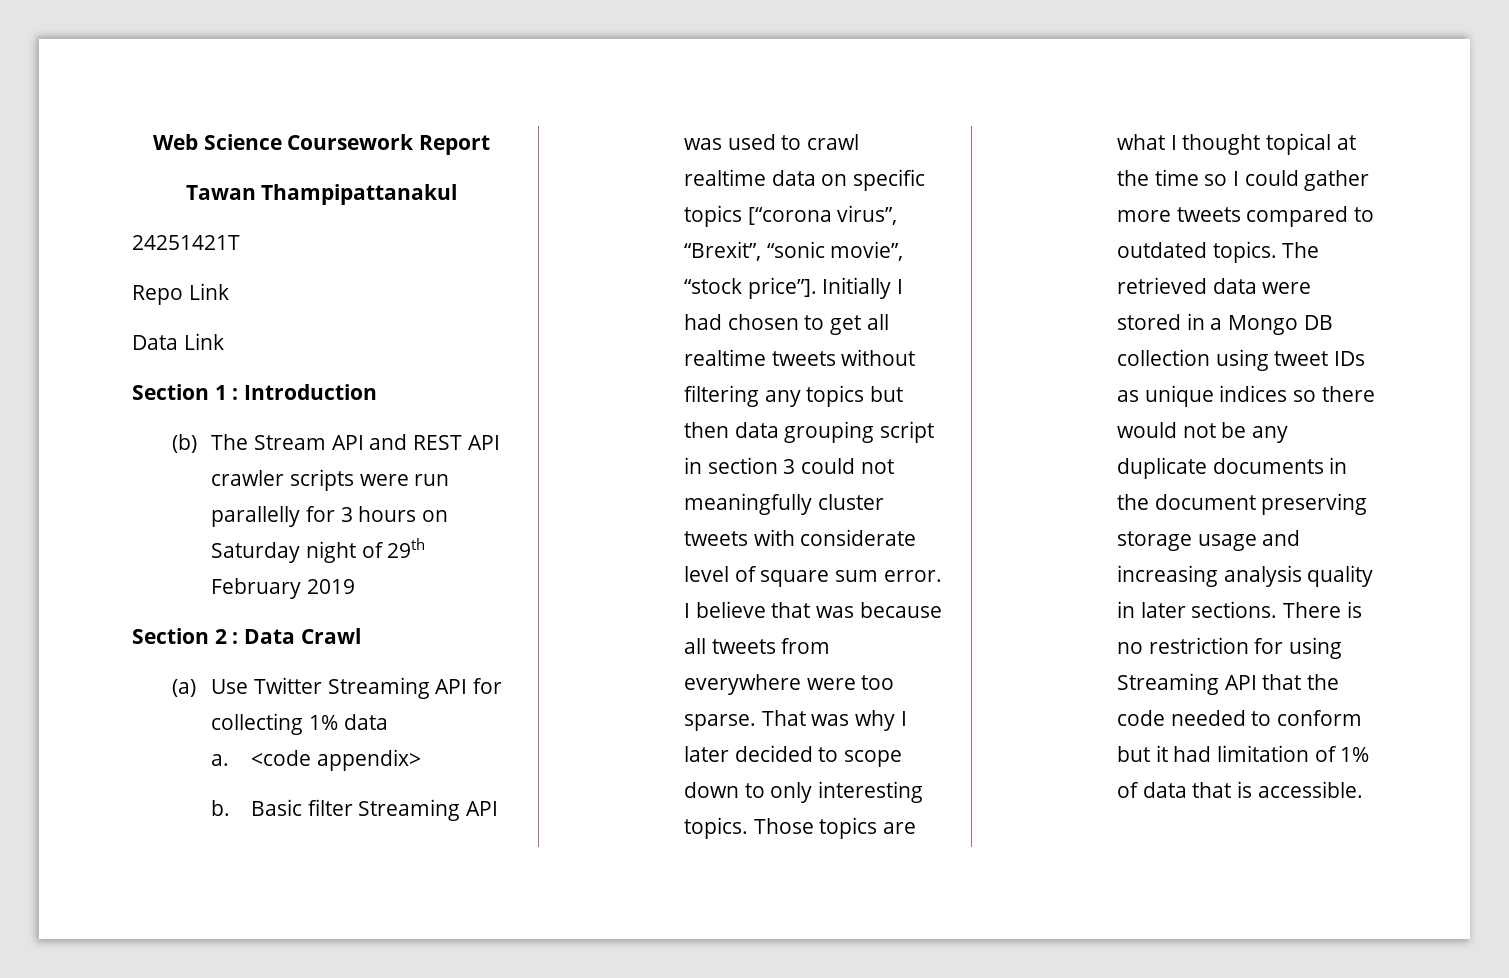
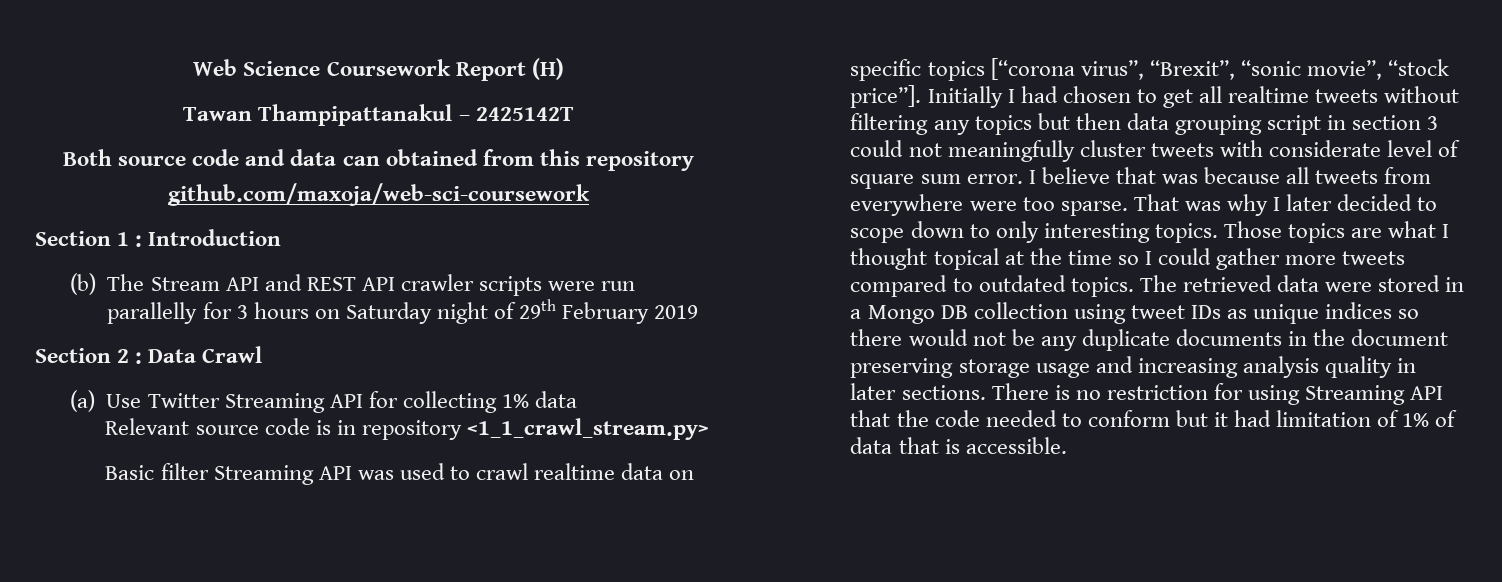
- Web Science Coursework Report
+ Web Science Coursework Report (H)
- Tawan Thampipattanakul
- 24251421T
- Repo Link
- Data Link
+ Tawan Thampipattanakul – 2425142T
+ Both source code and data can obtained from this repository
+ github.com/maxoja/web-sci-coursework
- a. <code appendix>
- b. Basic filter Streaming API was used to crawl realtime data on specific topics [“corona virus”, “Brexit”, “sonic movie”, “stock price”].
+ Relevant source code is in repository <1_1_crawl_stream.py>
+ Basic filter Streaming API was used to crawl realtime data on specific topics [“corona virus”, “Brexit”, “sonic movie”, “stock price”].

